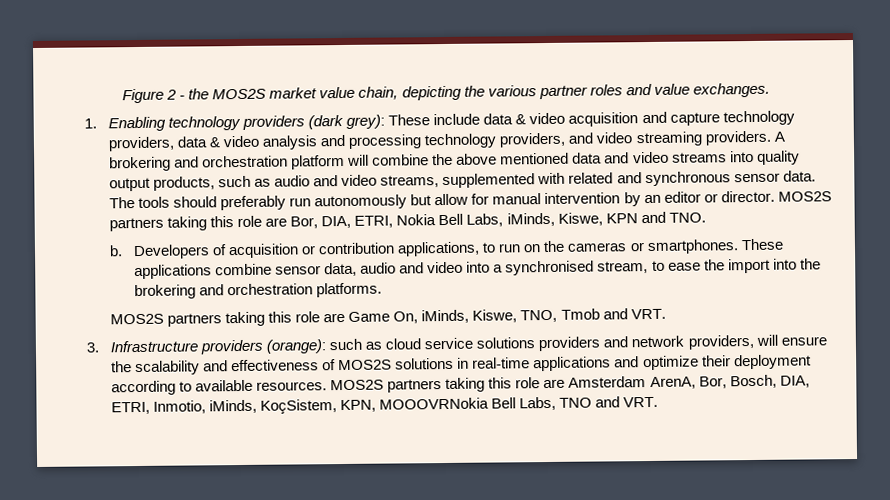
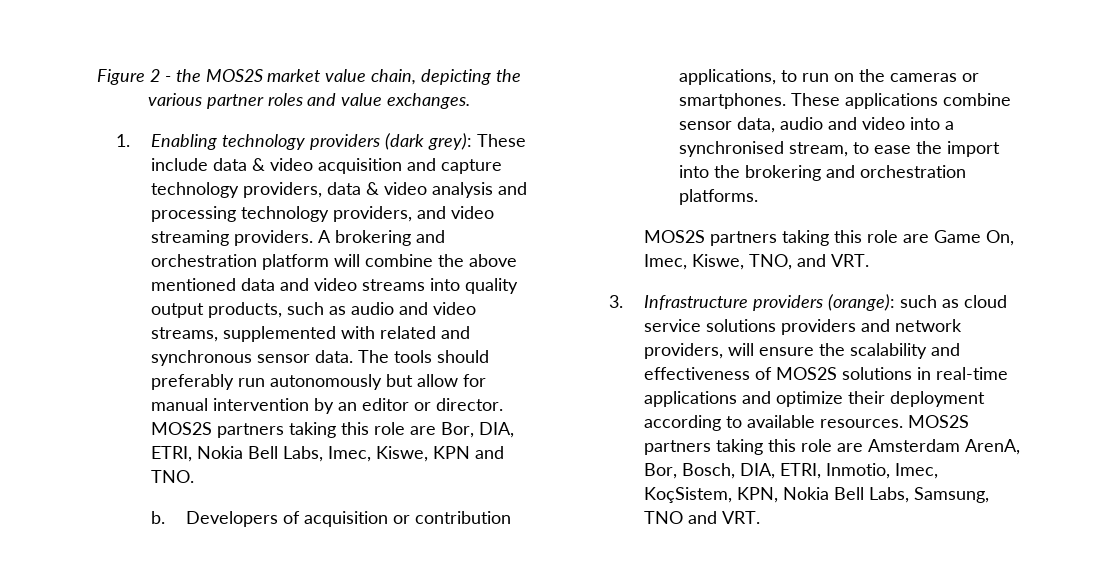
- MOS2S partners taking this role are Bor, DIA, ETRI, Nokia Bell Labs, iMinds, Kiswe, KPN and TNO.
+ MOS2S partners taking this role are Bor, DIA, ETRI, Nokia Bell Labs, Imec, Kiswe, KPN and TNO.
- MOS2S partners taking this role are Game On, iMinds, Kiswe, TNO, Tmob and VRT.
+ MOS2S partners taking this role are Game On, Imec, Kiswe, TNO, and VRT.
- MOS2S partners taking this role are Amsterdam ArenA, Bor, Bosch, DIA, ETRI, Inmotio, iMinds, KoçSistem, KPN, MOOOVRNokia Bell Labs, TNO and VRT.
+ MOS2S partners taking this role are Amsterdam ArenA, Bor, Bosch, DIA, ETRI, Inmotio, Imec, KoçSistem, KPN, Nokia Bell Labs, Samsung, TNO and VRT.

